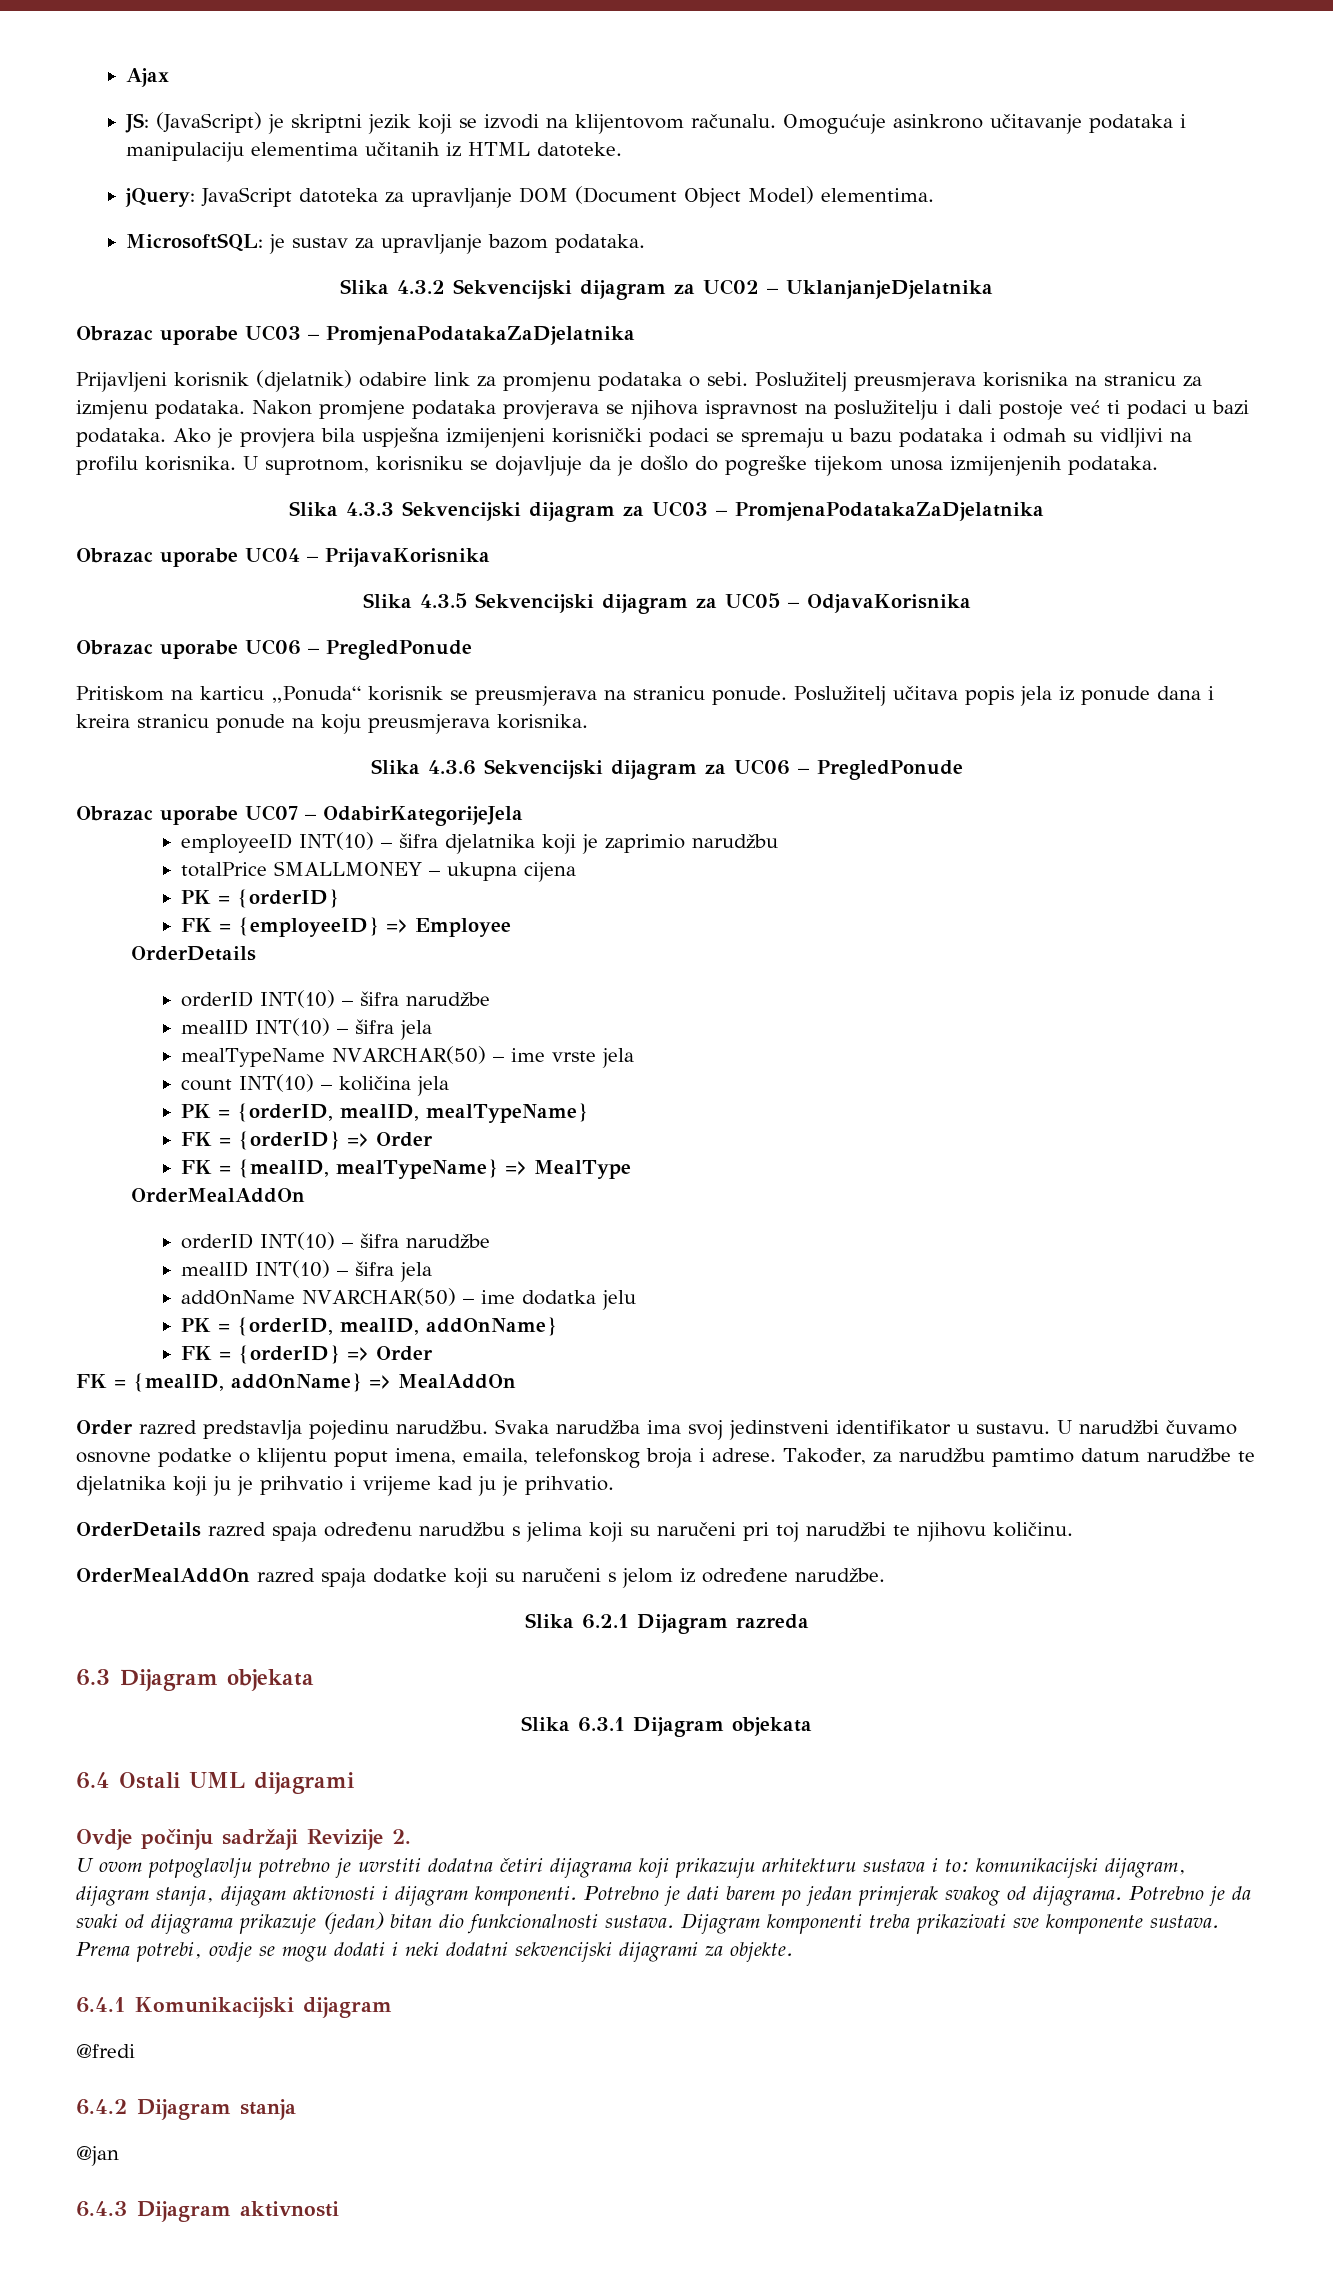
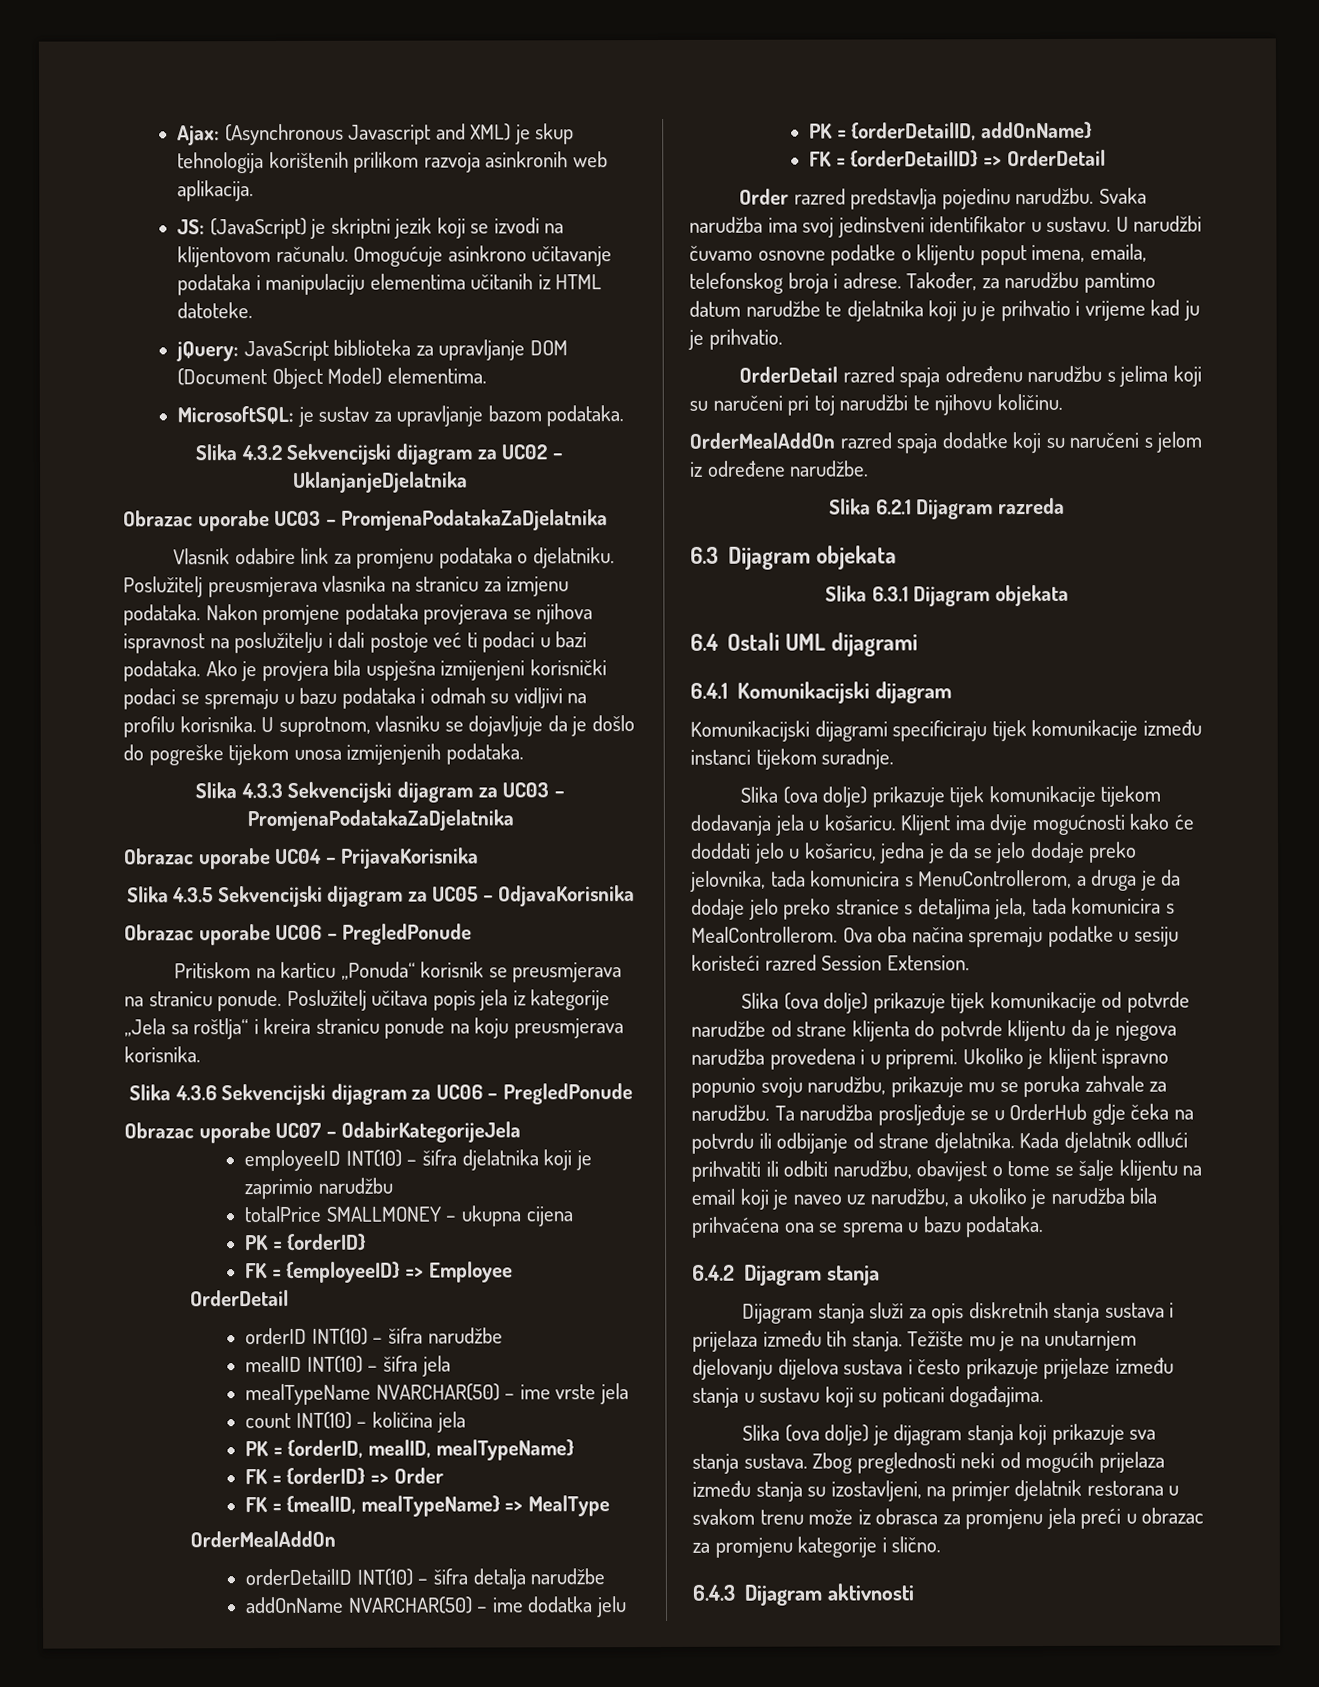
- Ajax
+ Ajax: (Asynchronous Javascript and XML) je skup tehnologija korištenih prilikom razvoja asinkronih web aplikacija.
- jQuery: JavaScript datoteka za upravljanje DOM (Document Object Model) elementima.
+ jQuery: JavaScript biblioteka za upravljanje DOM (Document Object Model) elementima.
- Prijavljeni korisnik (djelatnik) odabire link za promjenu podataka o sebi.
+ Vlasnik odabire link za promjenu podataka o djelatniku.
- Poslužitelj preusmjerava korisnika na stranicu za izmjenu podataka.
+ Poslužitelj preusmjerava vlasnika na stranicu za izmjenu podataka.
- U suprotnom, korisniku se dojavljuje da je došlo do pogreške tijekom unosa izmijenjenih podataka.
+ U suprotnom, vlasniku se dojavljuje da je došlo do pogreške tijekom unosa izmijenjenih podataka.
- Poslužitelj učitava popis jela iz ponude dana i kreira stranicu ponude na koju preusmjerava korisnika.
+ Poslužitelj učitava popis jela iz kategorije „Jela sa roštlja“ i kreira stranicu ponude na koju preusmjerava korisnika.
  FK = {employeeID} => Employee
- OrderDetails
+ OrderDetail
  FK = {mealID, mealTypeName} => MealType
  OrderMealAddOn
- orderID INT(10) – šifra narudžbe
- mealID INT(10) – šifra jela
+ orderDetailID INT(10) – šifra detalja narudžbe
- PK = {orderID, mealID, addOnName}
- FK = {orderID} => Order
- FK = {mealID, addOnName} => MealAddOn
+ PK = {orderDetailID, addOnName}
+ FK = {orderDetailID} => OrderDetail
- OrderDetails razred spaja određenu narudžbu s jelima koji su naručeni pri toj narudžbi te njihovu količinu.
+ OrderDetail razred spaja određenu narudžbu s jelima koji su naručeni pri toj narudžbi te njihovu količinu.
- Ovdje počinju sadržaji Revizije 2.
- U ovom potpoglavlju potrebno je uvrstiti dodatna četiri dijagrama koji prikazuju arhitekturu sustava i to: komunikacijski dijagram, dijagram stanja, dijagam aktivnosti i dijagram komponenti. Potrebno je dati barem po jedan primjerak svakog od dijagrama. Potrebno je da svaki od dijagrama prikazuje (jedan) bitan dio funkcionalnosti sustava. Dijagram komponenti treba prikazivati sve komponente sustava. Prema potrebi, ovdje se mogu dodati i neki dodatni sekvencijski dijagrami za objekte.
  6.4.1 Komunikacijski dijagram
- @fredi
+ Komunikacijski dijagrami specificiraju tijek komunikacije između instanci tijekom suradnje.
+ Slika (ova dolje) prikazuje tijek komunikacije tijekom dodavanja jela u košaricu. Klijent ima dvije mogućnosti kako će doddati jelo u košaricu, jedna je da se jelo dodaje preko jelovnika, tada komunicira s MenuControllerom, a druga je da dodaje jelo preko stranice s detaljima jela, tada komunicira s MealControllerom. Ova oba načina spremaju podatke u sesiju koristeći razred Session Extension.
+ Slika (ova dolje) prikazuje tijek komunikacije od potvrde narudžbe od strane klijenta do potvrde klijentu da je njegova narudžba provedena i u pripremi. Ukoliko je klijent ispravno popunio svoju narudžbu, prikazuje mu se poruka zahvale za narudžbu. Ta narudžba prosljeđuje se u OrderHub gdje čeka na potvrdu ili odbijanje od strane djelatnika. Kada djelatnik odllući prihvatiti ili odbiti narudžbu, obavijest o tome se šalje klijentu na email koji je naveo uz narudžbu, a ukoliko je narudžba bila prihvaćena ona se sprema u bazu podataka.
  6.4.2 Dijagram stanja
- @jan
+ Dijagram stanja služi za opis diskretnih stanja sustava i prijelaza između tih stanja. Težište mu je na unutarnjem djelovanju dijelova sustava i često prikazuje prijelaze između stanja u sustavu koji su poticani događajima.
+ Slika (ova dolje) je dijagram stanja koji prikazuje sva stanja sustava. Zbog preglednosti neki od mogućih prijelaza između stanja su izostavljeni, na primjer djelatnik restorana u svakom trenu može iz obrasca za promjenu jela preći u obrazac za promjenu kategorije i slično.

